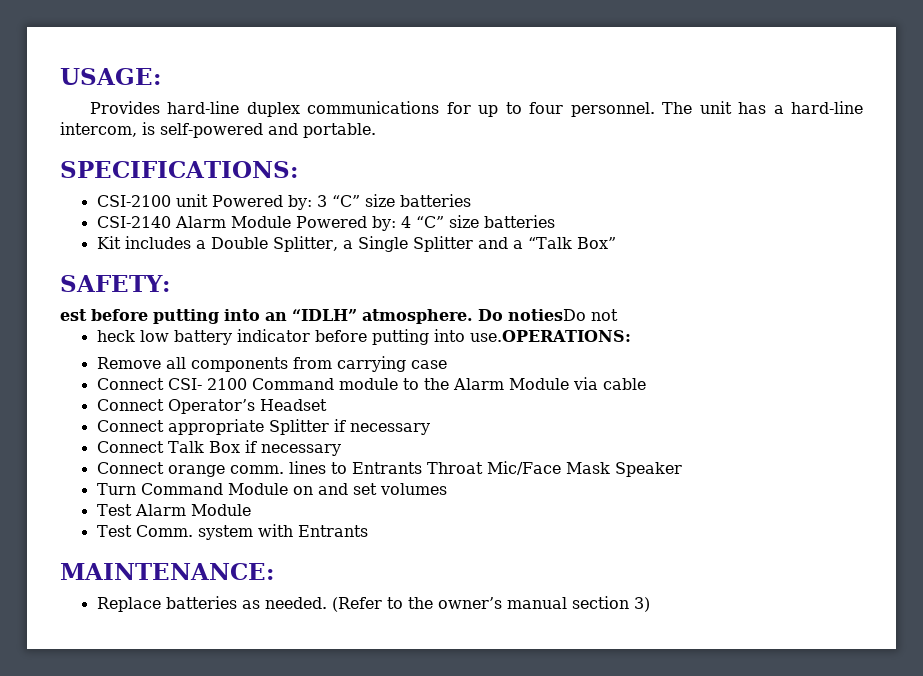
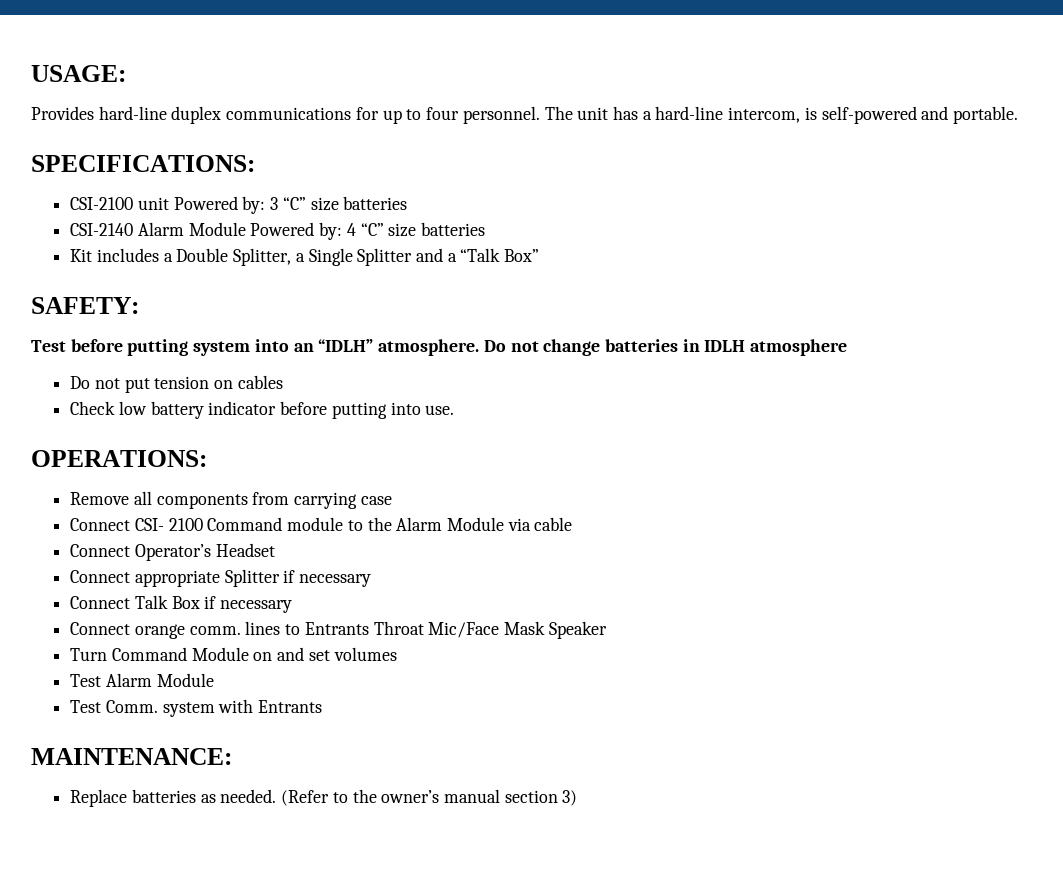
- est before putting into an “IDLH” atmosphere.
+ Test before putting system into an “IDLH” atmosphere.
- Do notiesDo not
- heck low battery indicator before putting into use.OPERATIONS:
+ Do not change batteries in IDLH atmosphere
+ Do not put tension on cables
+ Check low battery indicator before putting into use.
+ OPERATIONS:

